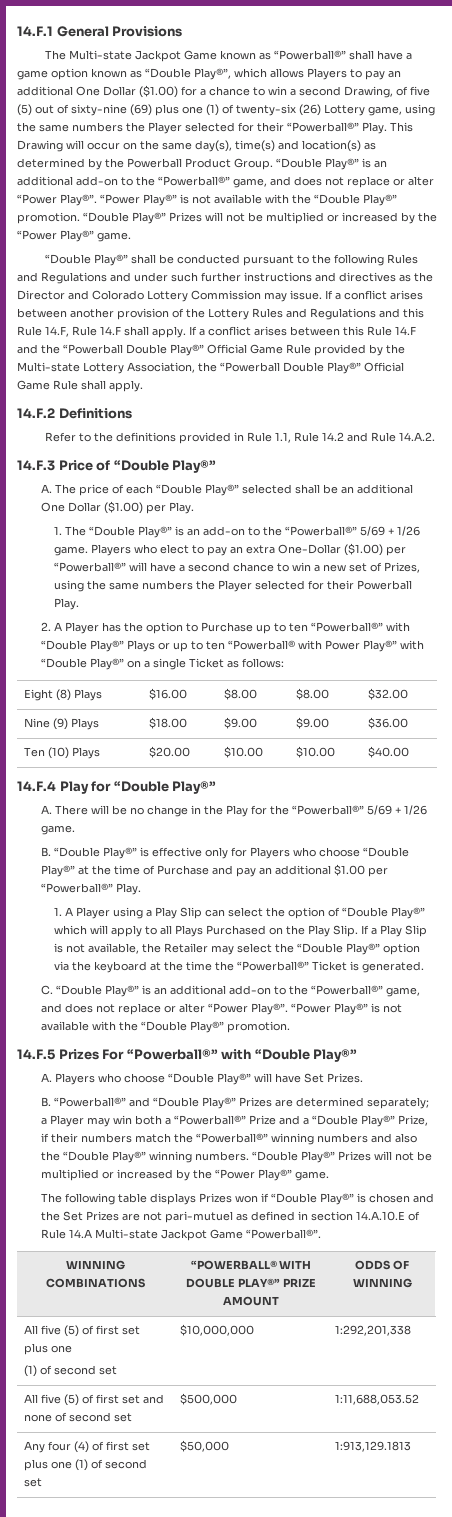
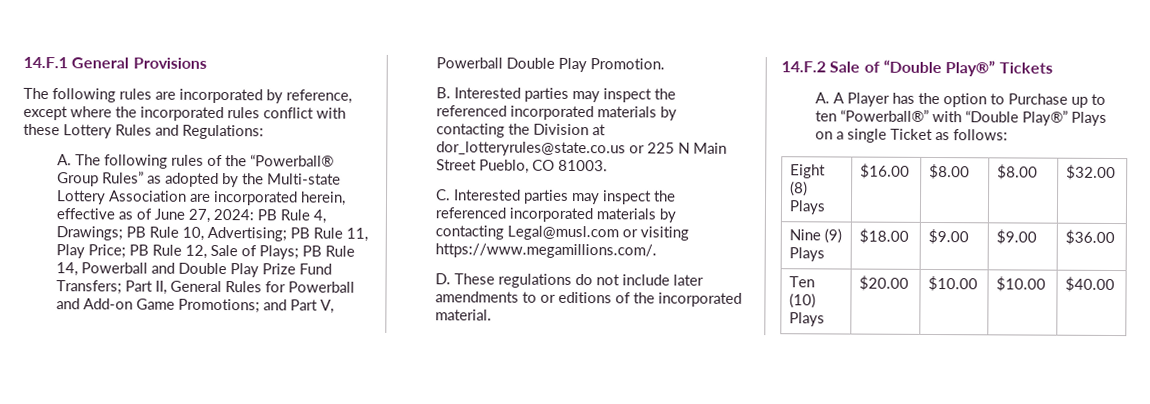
- The Multi-state Jackpot Game known as “Powerball®” shall have a game option known as “Double Play®”, which allows Players to pay an additional One Dollar ($1.00) for a chance to win a second Drawing, of five (5) out of sixty-nine (69) plus one (1) of twenty-six (26) Lottery game, using the same numbers the Player selected for their “Powerball®” Play. This Drawing will occur on the same day(s), time(s) and location(s) as determined by the Powerball Product Group. “Double Play®” is an additional add-on to the “Powerball®” game, and does not replace or alter “Power Play®”. “Power Play®” is not available with the “Double Play®” promotion. “Double Play®” Prizes will not be multiplied or increased by the “Power Play®” game.
- “Double Play®” shall be conducted pursuant to the following Rules and Regulations and under such further instructions and directives as the Director and Colorado Lottery Commission may issue. If a conflict arises between another provision of the Lottery Rules and Regulations and this Rule 14.F, Rule 14.F shall apply. If a conflict arises between this Rule 14.F and the “Powerball Double Play®” Official Game Rule provided by the Multi-state Lottery Association, the “Powerball Double Play®” Official Game Rule shall apply.
- 14.F.2 Definitions
- Refer to the definitions provided in Rule 1.1, Rule 14.2 and Rule 14.A.2.
- 14.F.3 Price of “Double Play®”
- A. The price of each “Double Play®” selected shall be an additional One Dollar ($1.00) per Play.
- 1. The “Double Play®” is an add-on to the “Powerball®” 5/69 + 1/26 game. Players who elect to pay an extra One-Dollar ($1.00) per “Powerball®” will have a second chance to win a new set of Prizes, using the same numbers the Player selected for their Powerball Play.
- 2. A Player has the option to Purchase up to ten “Powerball®” with “Double Play®” Plays or up to ten “Powerball® with Power Play®” with “Double Play®” on a single Ticket as follows:
+ The following rules are incorporated by reference, except where the incorporated rules conflict with these Lottery Rules and Regulations:
+ A. The following rules of the “Powerball® Group Rules” as adopted by the Multi-state Lottery Association are incorporated herein, effective as of June 27, 2024: PB Rule 4, Drawings; PB Rule 10, Advertising; PB Rule 11, Play Price; PB Rule 12, Sale of Plays; PB Rule 14, Powerball and Double Play Prize Fund Transfers; Part II, General Rules for Powerball and Add-on Game Promotions; and Part V, Powerball Double Play Promotion.
+ B. Interested parties may inspect the referenced incorporated materials by contacting the Division at dor_lotteryrules@state.co.us or 225 N Main Street Pueblo, CO 81003.
+ C. Interested parties may inspect the referenced incorporated materials by contacting Legal@musl.com or visiting https://www.megamillions.com/.
+ D. These regulations do not include later amendments to or editions of the incorporated material.
+ 14.F.2 Sale of “Double Play®” Tickets
+ A. A Player has the option to Purchase up to ten “Powerball®” with “Double Play®” Plays on a single Ticket as follows:
- 14.F.4 Play for “Double Play®”
- A. There will be no change in the Play for the “Powerball®” 5/69 + 1/26 game.
- B. “Double Play®” is effective only for Players who choose “Double Play®” at the time of Purchase and pay an additional $1.00 per “Powerball®” Play.
- 1. A Player using a Play Slip can select the option of “Double Play®” which will apply to all Plays Purchased on the Play Slip. If a Play Slip is not available, the Retailer may select the “Double Play®” option via the keyboard at the time the “Powerball®” Ticket is generated.
- C. “Double Play®” is an additional add-on to the “Powerball®” game, and does not replace or alter “Power Play®”. “Power Play®” is not available with the “Double Play®” promotion.
- 14.F.5 Prizes For “Powerball®” with “Double Play®”
- A. Players who choose “Double Play®” will have Set Prizes.
- B. “Powerball®” and “Double Play®” Prizes are determined separately; a Player may win both a “Powerball®” Prize and a “Double Play®” Prize, if their numbers match the “Powerball®” winning numbers and also the “Double Play®” winning numbers. “Double Play®” Prizes will not be multiplied or increased by the “Power Play®” game.
- The following table displays Prizes won if “Double Play®” is chosen and the Set Prizes are not pari-mutuel as defined in section 14.A.10.E of Rule 14.A Multi-state Jackpot Game “Powerball®”.
- WINNING COMBINATIONS | “POWERBALL® WITH DOUBLE PLAY®” PRIZE AMOUNT | ODDS OF WINNING
- All five (5) of first set plus one
- (1) of second set | $10,000,000 | 1:292,201,338
- All five (5) of first set and none of second set | $500,000 | 1:11,688,053.52
- Any four (4) of first set plus one (1) of second set | $50,000 | 1:913,129.1813

